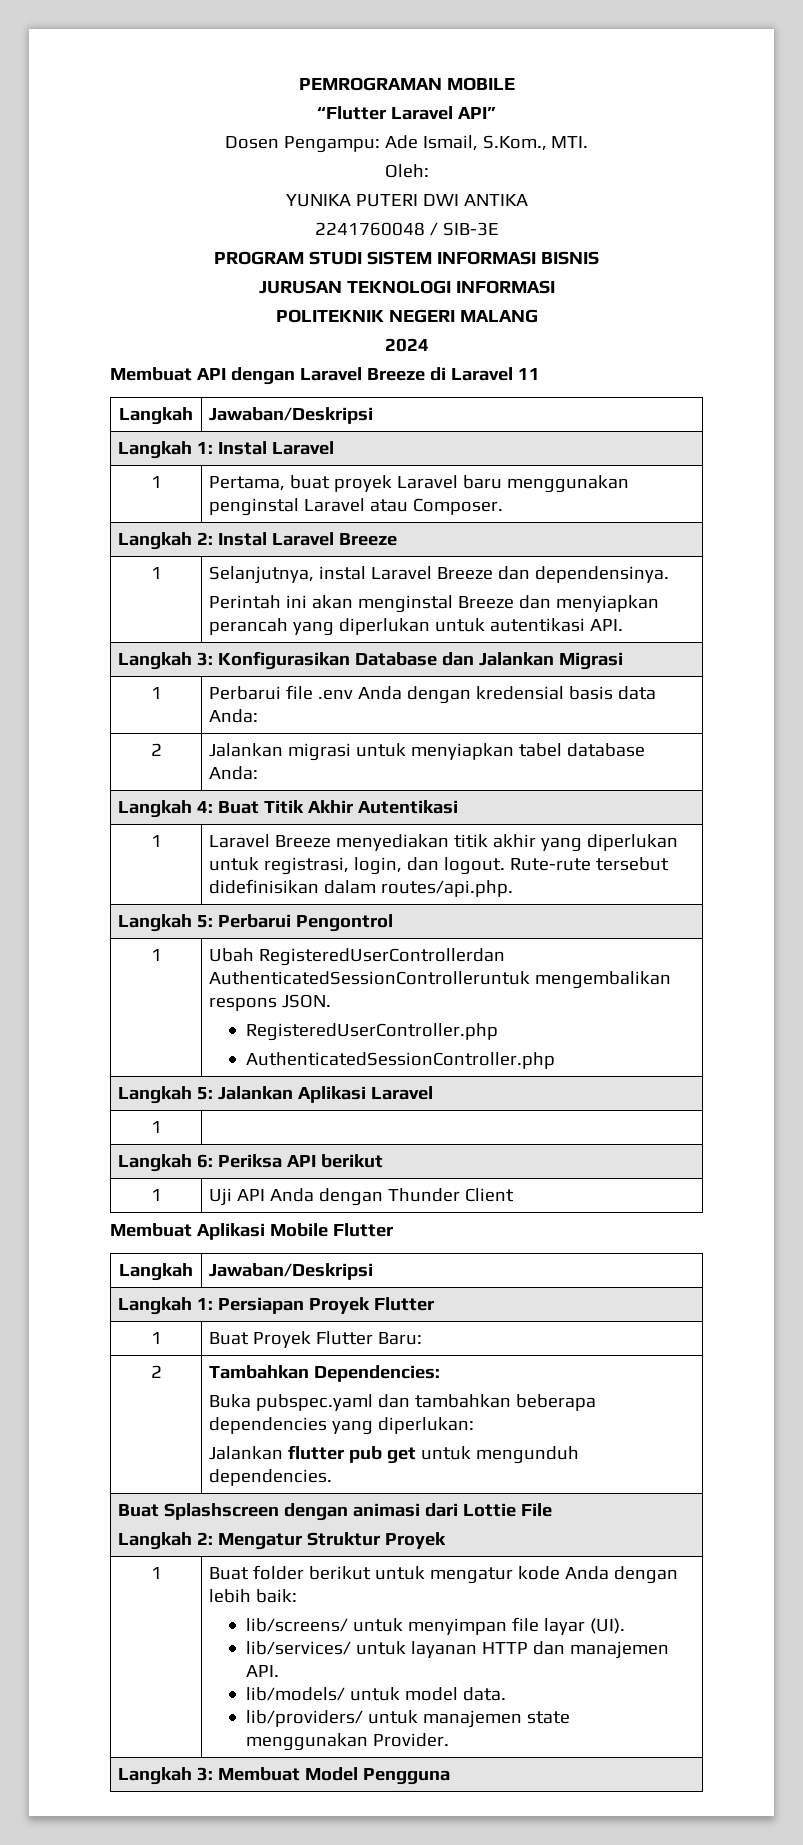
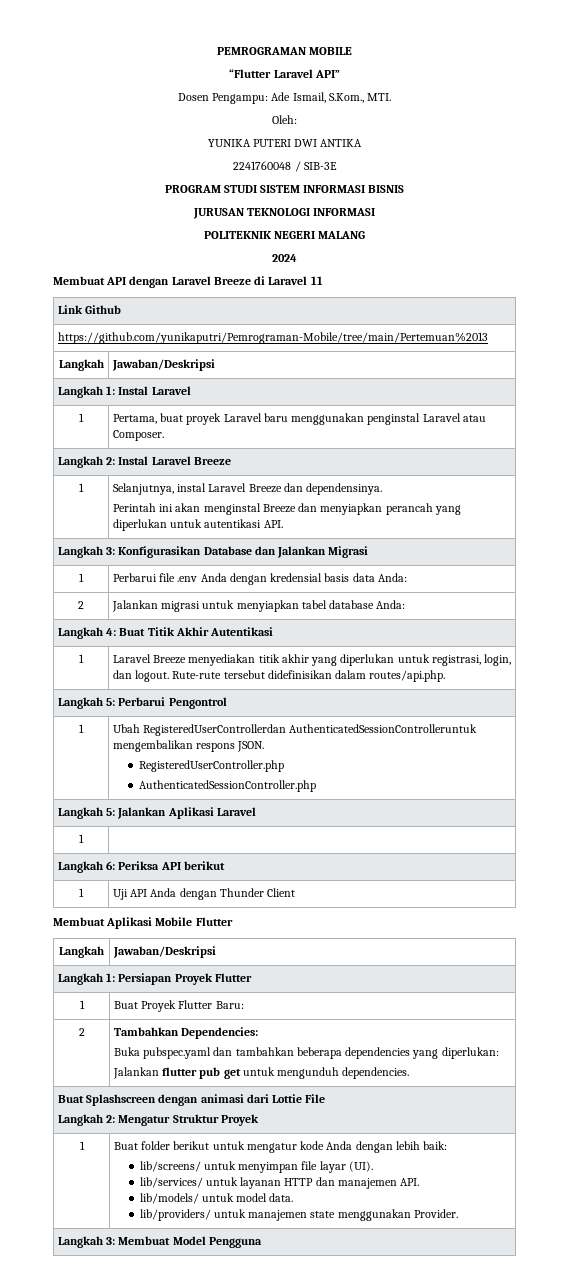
+ Link Github
+ https://github.com/yunikaputri/Pemrograman-Mobile/tree/main/Pertemuan%2013

